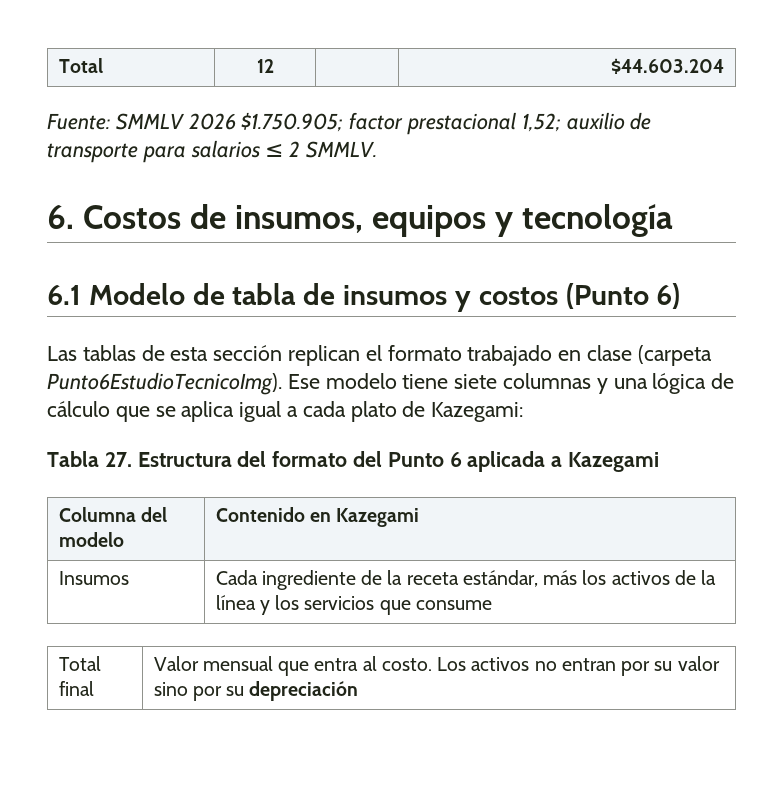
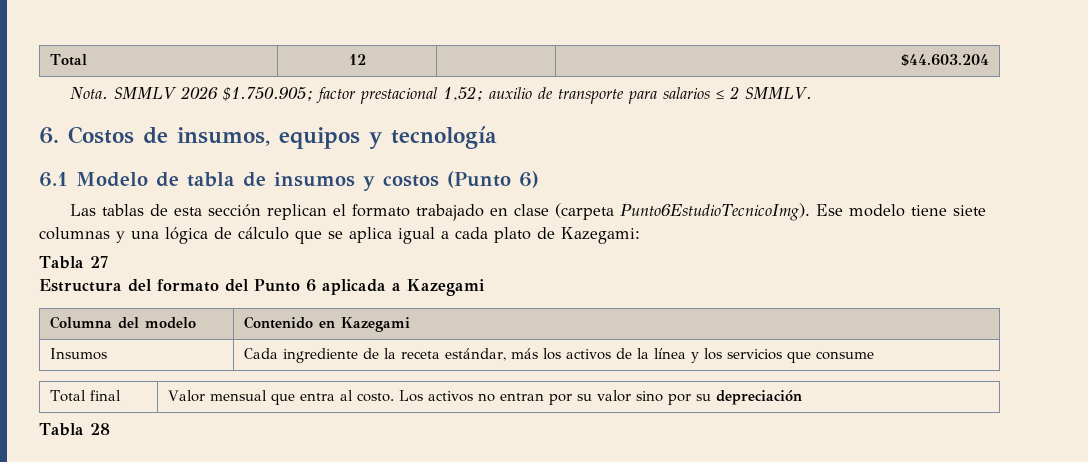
- Fuente: SMMLV 2026 $1.750.905; factor prestacional 1,52; auxilio de transporte para salarios ≤ 2 SMMLV.
+ Nota. SMMLV 2026 $1.750.905; factor prestacional 1,52; auxilio de transporte para salarios ≤ 2 SMMLV.
- Tabla 27. Estructura del formato del Punto 6 aplicada a Kazegami
+ Tabla 27
+ Estructura del formato del Punto 6 aplicada a Kazegami
+ Tabla 28

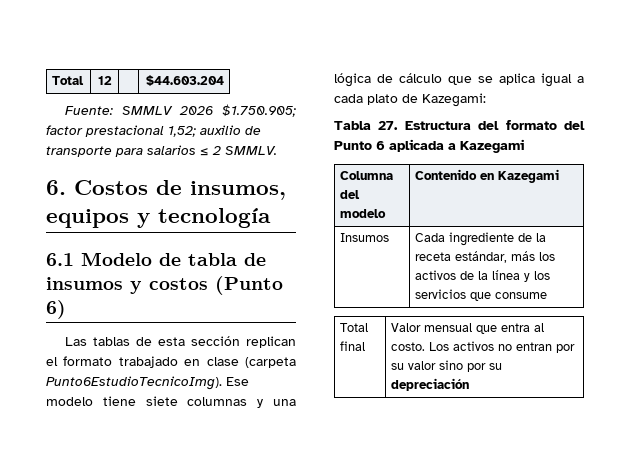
- Nota. SMMLV 2026 $1.750.905; factor prestacional 1,52; auxilio de transporte para salarios ≤ 2 SMMLV.
+ Fuente: SMMLV 2026 $1.750.905; factor prestacional 1,52; auxilio de transporte para salarios ≤ 2 SMMLV.
- Tabla 27
- Estructura del formato del Punto 6 aplicada a Kazegami
+ Tabla 27. Estructura del formato del Punto 6 aplicada a Kazegami
- Tabla 28

